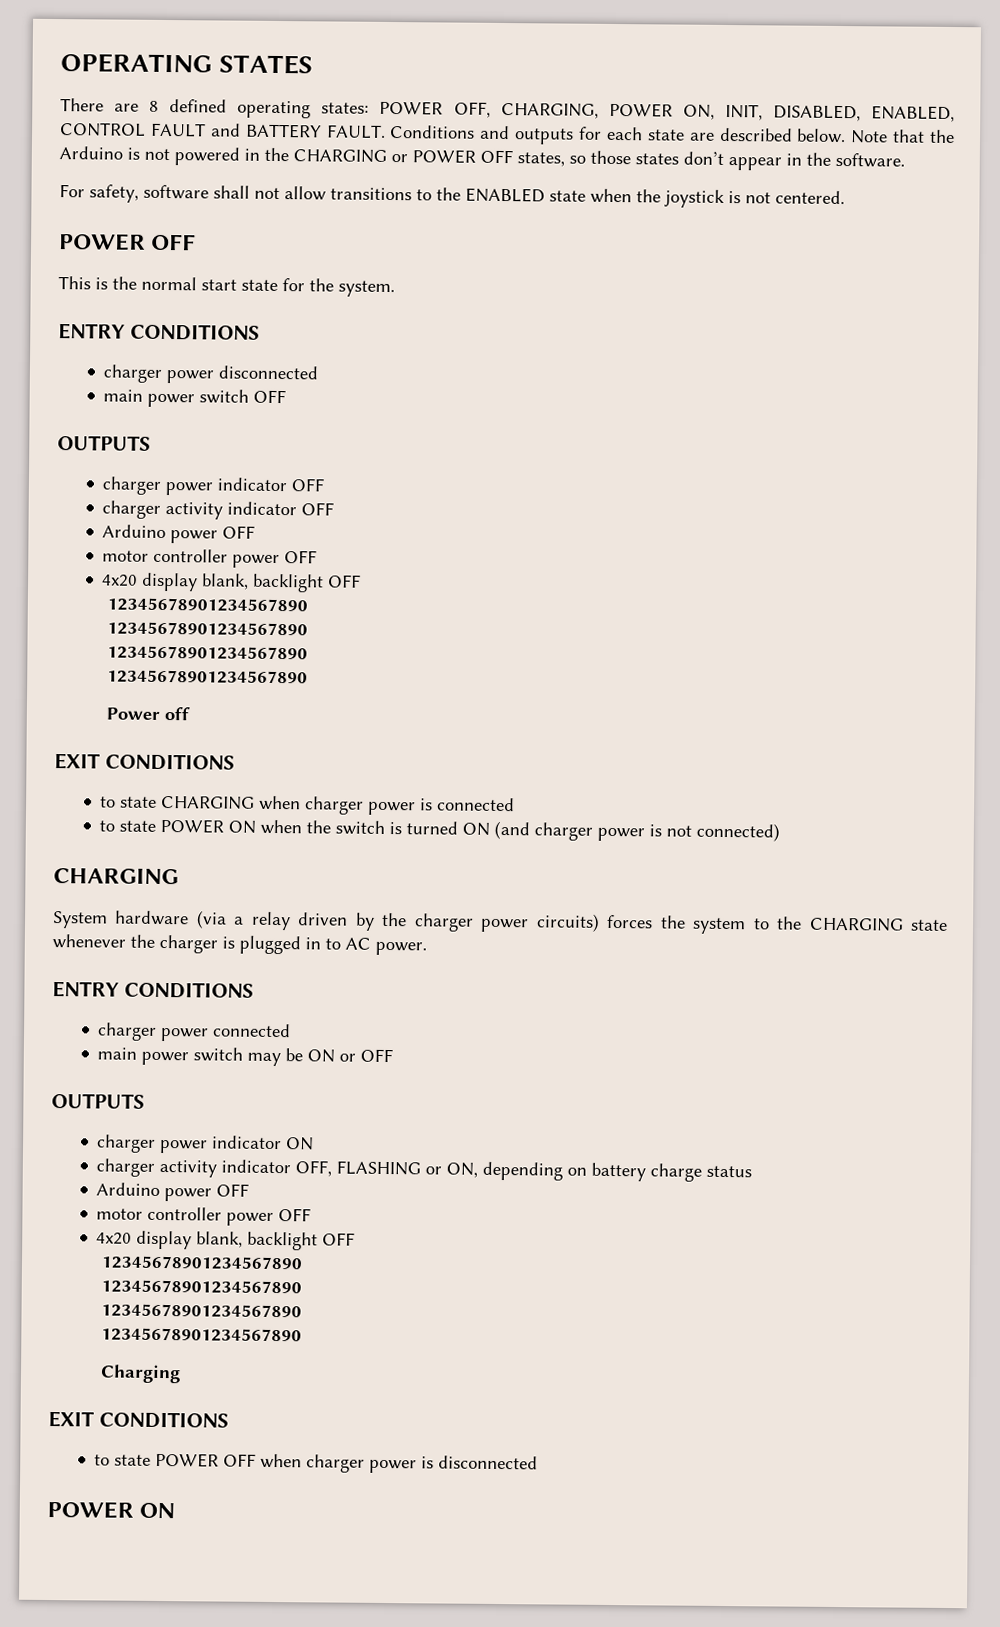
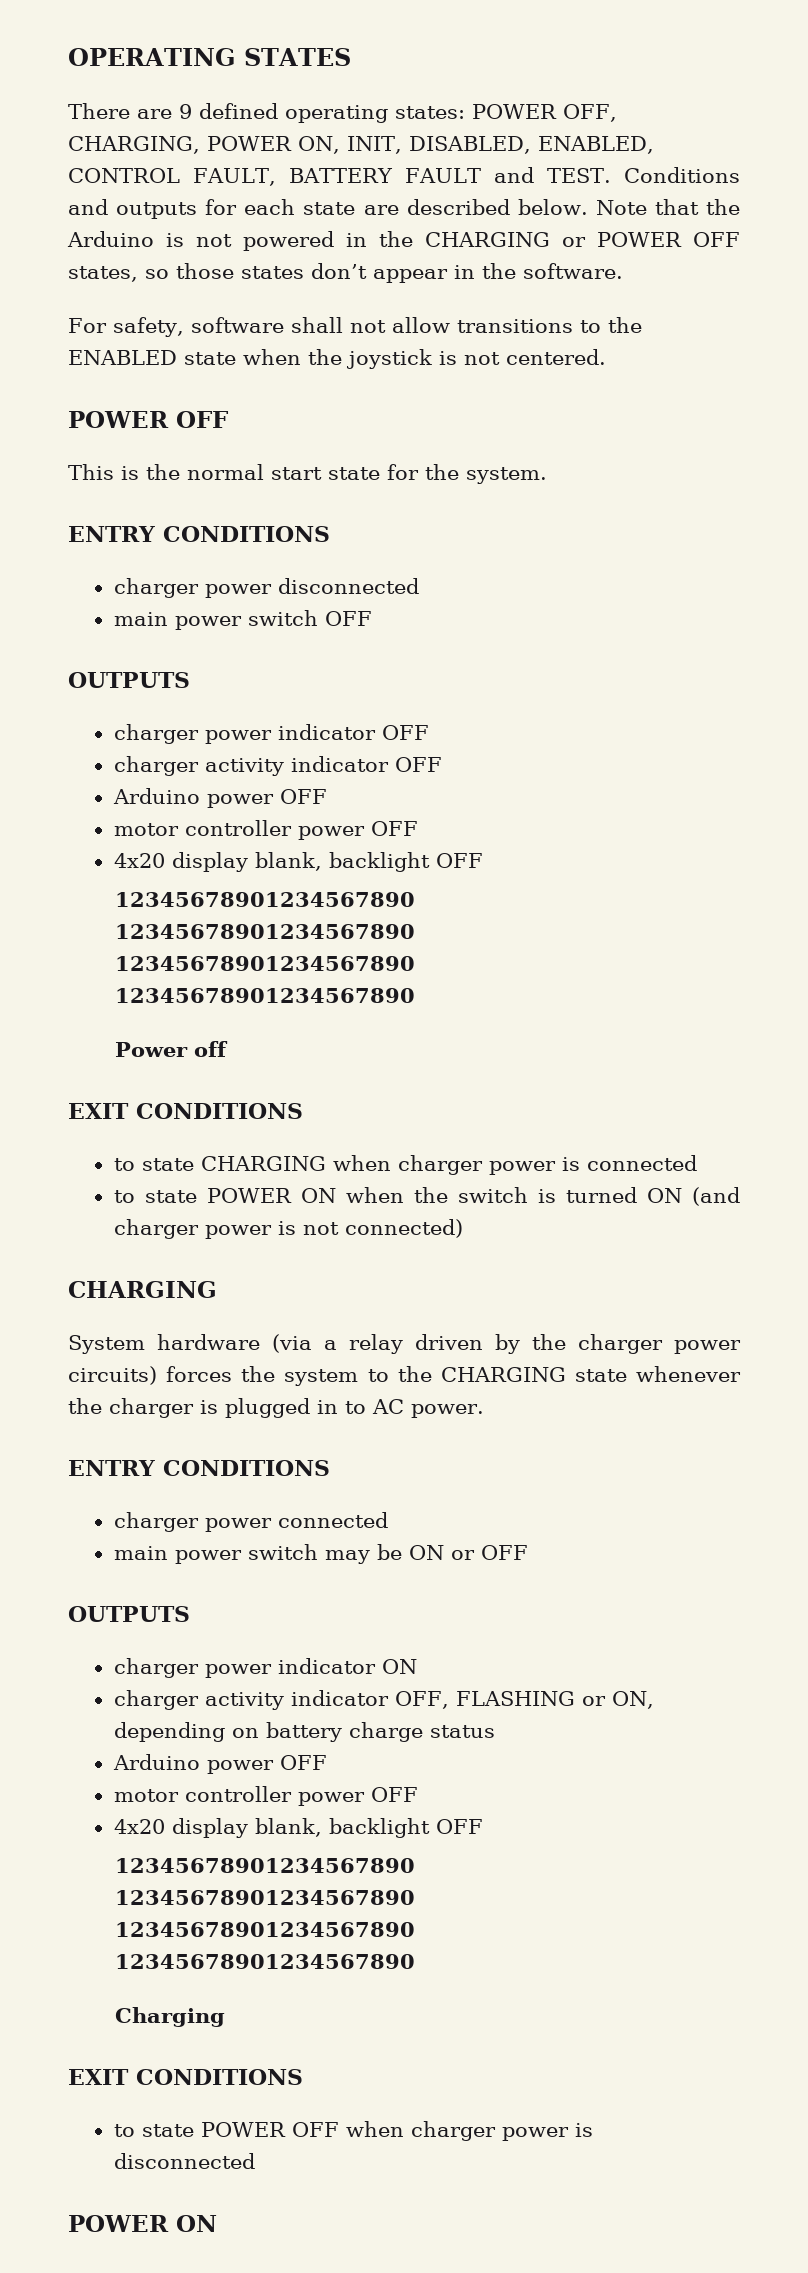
- There are 8 defined operating states: POWER OFF, CHARGING, POWER ON, INIT, DISABLED, ENABLED, CONTROL FAULT and BATTERY FAULT.
+ There are 9 defined operating states: POWER OFF, CHARGING, POWER ON, INIT, DISABLED, ENABLED, CONTROL FAULT, BATTERY FAULT and TEST.

